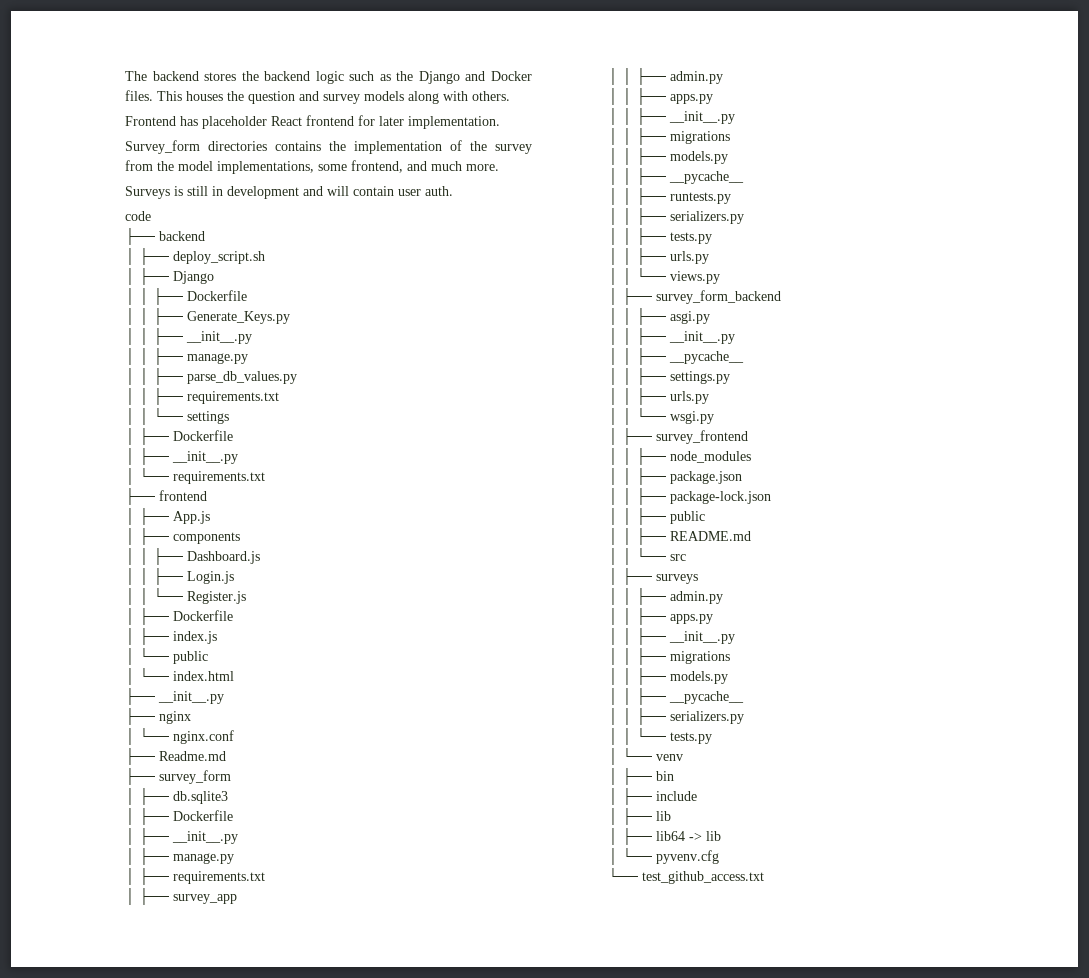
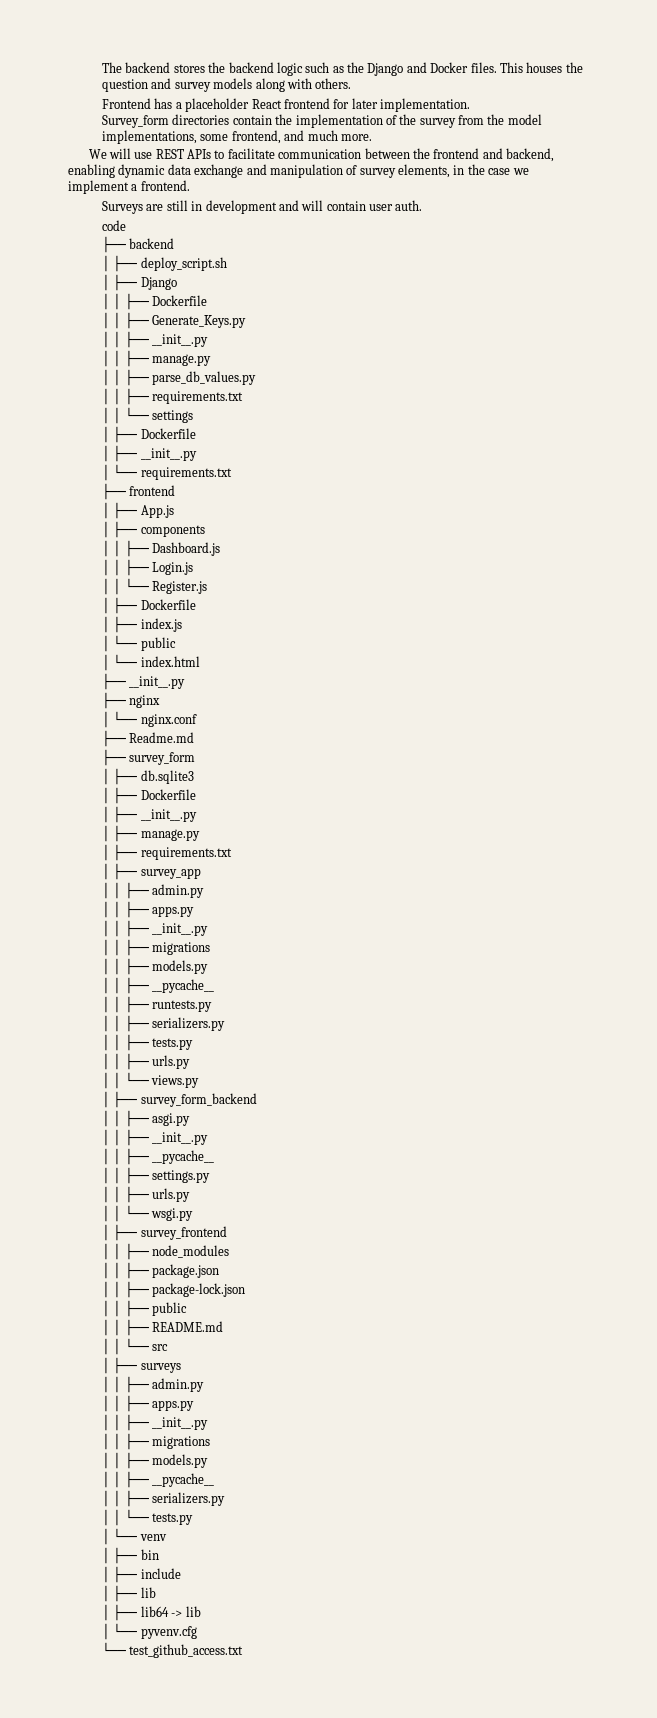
- Frontend has placeholder React frontend for later implementation.
+ Frontend has a placeholder React frontend for later implementation.
- Survey_form directories contains the implementation of the survey from the model implementations, some frontend, and much more.
+ Survey_form directories contain the implementation of the survey from the model implementations, some frontend, and much more.
+ We will use REST APIs to facilitate communication between the frontend and backend, enabling dynamic data exchange and manipulation of survey elements, in the case we implement a frontend.
- Surveys is still in development and will contain user auth.
+ Surveys are still in development and will contain user auth.

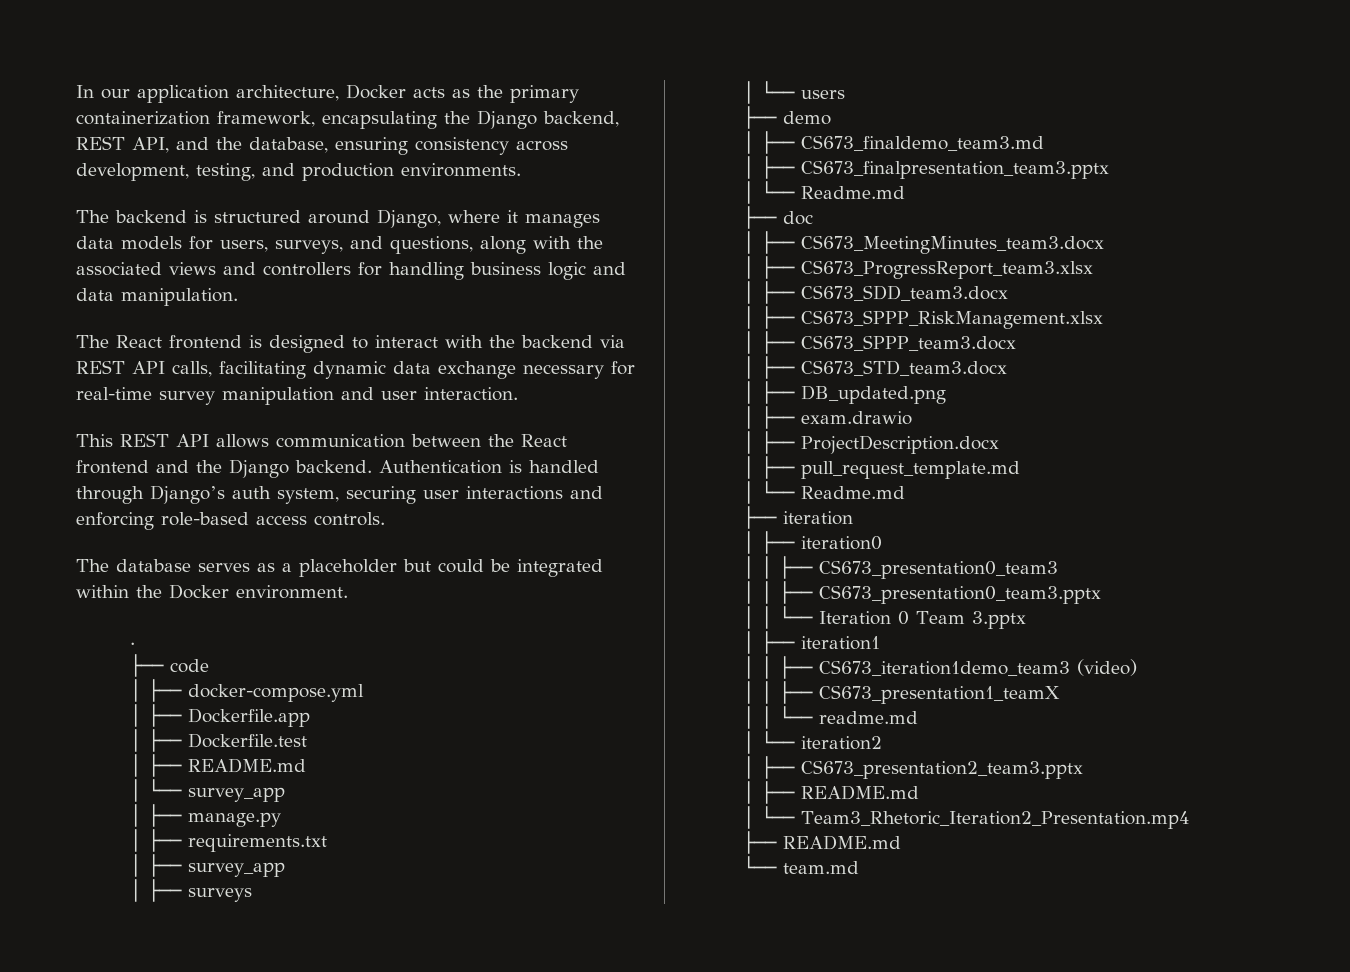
- The backend stores the backend logic such as the Django and Docker files. This houses the question and survey models along with others.
- Frontend has a placeholder React frontend for later implementation.
- Survey_form directories contain the implementation of the survey from the model implementations, some frontend, and much more.
- We will use REST APIs to facilitate communication between the frontend and backend, enabling dynamic data exchange and manipulation of survey elements, in the case we implement a frontend.
- Surveys are still in development and will contain user auth.
- code
- ├── backend
- │ ├── deploy_script.sh
- │ ├── Django
- │ │ ├── Dockerfile
- │ │ ├── Generate_Keys.py
- │ │ ├── __init__.py
- │ │ ├── manage.py
- │ │ ├── parse_db_values.py
- │ │ ├── requirements.txt
- │ │ └── settings
- │ ├── Dockerfile
- │ ├── __init__.py
- │ └── requirements.txt
- ├── frontend
- │ ├── App.js
- │ ├── components
- │ │ ├── Dashboard.js
- │ │ ├── Login.js
- │ │ └── Register.js
- │ ├── Dockerfile
- │ ├── index.js
- │ └── public
- │ └── index.html
- ├── __init__.py
- ├── nginx
- │ └── nginx.conf
- ├── Readme.md
- ├── survey_form
- │ ├── db.sqlite3
- │ ├── Dockerfile
- │ ├── __init__.py
+ In our application architecture, Docker acts as the primary containerization framework, encapsulating the Django backend, REST API, and the database, ensuring consistency across development, testing, and production environments.
+ The backend is structured around Django, where it manages data models for users, surveys, and questions, along with the associated views and controllers for handling business logic and data manipulation.
+ The React frontend is designed to interact with the backend via REST API calls, facilitating dynamic data exchange necessary for real-time survey manipulation and user interaction.
+ This REST API allows communication between the React frontend and the Django backend. Authentication is handled through Django’s auth system, securing user interactions and enforcing role-based access controls.
+ The database serves as a placeholder but could be integrated within the Docker environment.
+ .
+ ├── code
+ │ ├── docker-compose.yml
+ │ ├── Dockerfile.app
+ │ ├── Dockerfile.test
+ │ ├── README.md
+ │ └── survey_app
  │ ├── survey_app
- │ │ ├── admin.py
- │ │ ├── apps.py
- │ │ ├── __init__.py
- │ │ ├── migrations
- │ │ ├── models.py
- │ │ ├── __pycache__
- │ │ ├── runtests.py
- │ │ ├── serializers.py
- │ │ ├── tests.py
- │ │ ├── urls.py
- │ │ └── views.py
- │ ├── survey_form_backend
- │ │ ├── asgi.py
- │ │ ├── __init__.py
- │ │ ├── __pycache__
- │ │ ├── settings.py
- │ │ ├── urls.py
- │ │ └── wsgi.py
- │ ├── survey_frontend
- │ │ ├── node_modules
- │ │ ├── package.json
- │ │ ├── package-lock.json
- │ │ ├── public
- │ │ ├── README.md
- │ │ └── src
  │ ├── surveys
- │ │ ├── admin.py
- │ │ ├── apps.py
- │ │ ├── __init__.py
- │ │ ├── migrations
- │ │ ├── models.py
- │ │ ├── __pycache__
- │ │ ├── serializers.py
- │ │ └── tests.py
- │ └── venv
- │ ├── bin
- │ ├── include
- │ ├── lib
- │ ├── lib64 -> lib
- │ └── pyvenv.cfg
- └── test_github_access.txt
+ │ └── users
+ ├── demo
+ │ ├── CS673_finaldemo_team3.md
+ │ ├── CS673_finalpresentation_team3.pptx
+ │ └── Readme.md
+ ├── doc
+ │ ├── CS673_MeetingMinutes_team3.docx
+ │ ├── CS673_ProgressReport_team3.xlsx
+ │ ├── CS673_SDD_team3.docx
+ │ ├── CS673_SPPP_RiskManagement.xlsx
+ │ ├── CS673_SPPP_team3.docx
+ │ ├── CS673_STD_team3.docx
+ │ ├── DB_updated.png
+ │ ├── exam.drawio
+ │ ├── ProjectDescription.docx
+ │ ├── pull_request_template.md
+ │ └── Readme.md
+ ├── iteration
+ │ ├── iteration0
+ │ │ ├── CS673_presentation0_team3
+ │ │ ├── CS673_presentation0_team3.pptx
+ │ │ └── Iteration 0 Team 3.pptx
+ │ ├── iteration1
+ │ │ ├── CS673_iteration1demo_team3 (video)
+ │ │ ├── CS673_presentation1_teamX
+ │ │ └── readme.md
+ │ └── iteration2
+ │ ├── CS673_presentation2_team3.pptx
+ │ ├── README.md
+ │ └── Team3_Rhetoric_Iteration2_Presentation.mp4
+ ├── README.md
+ └── team.md

